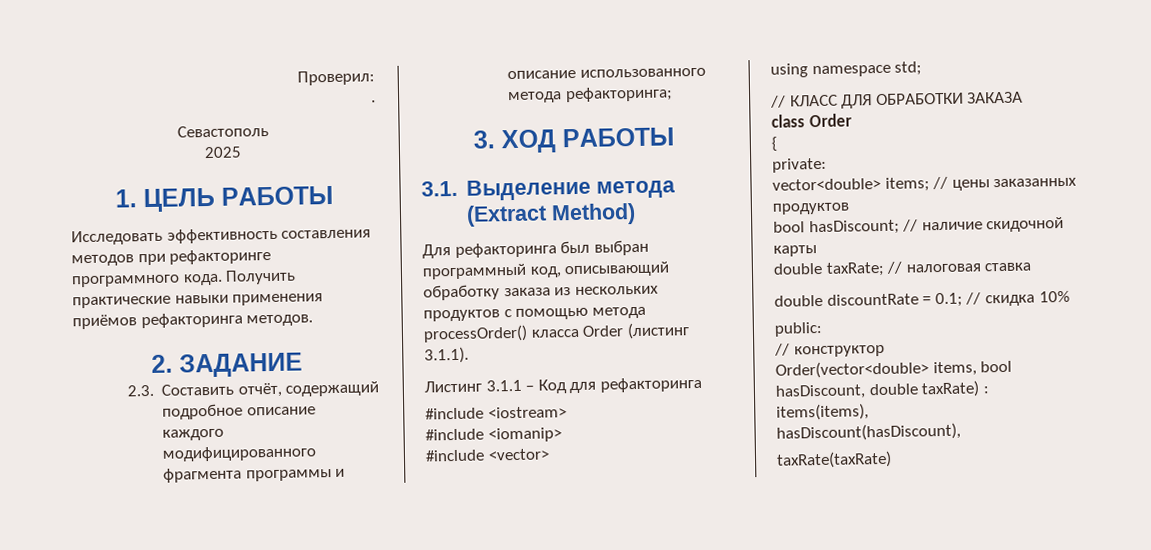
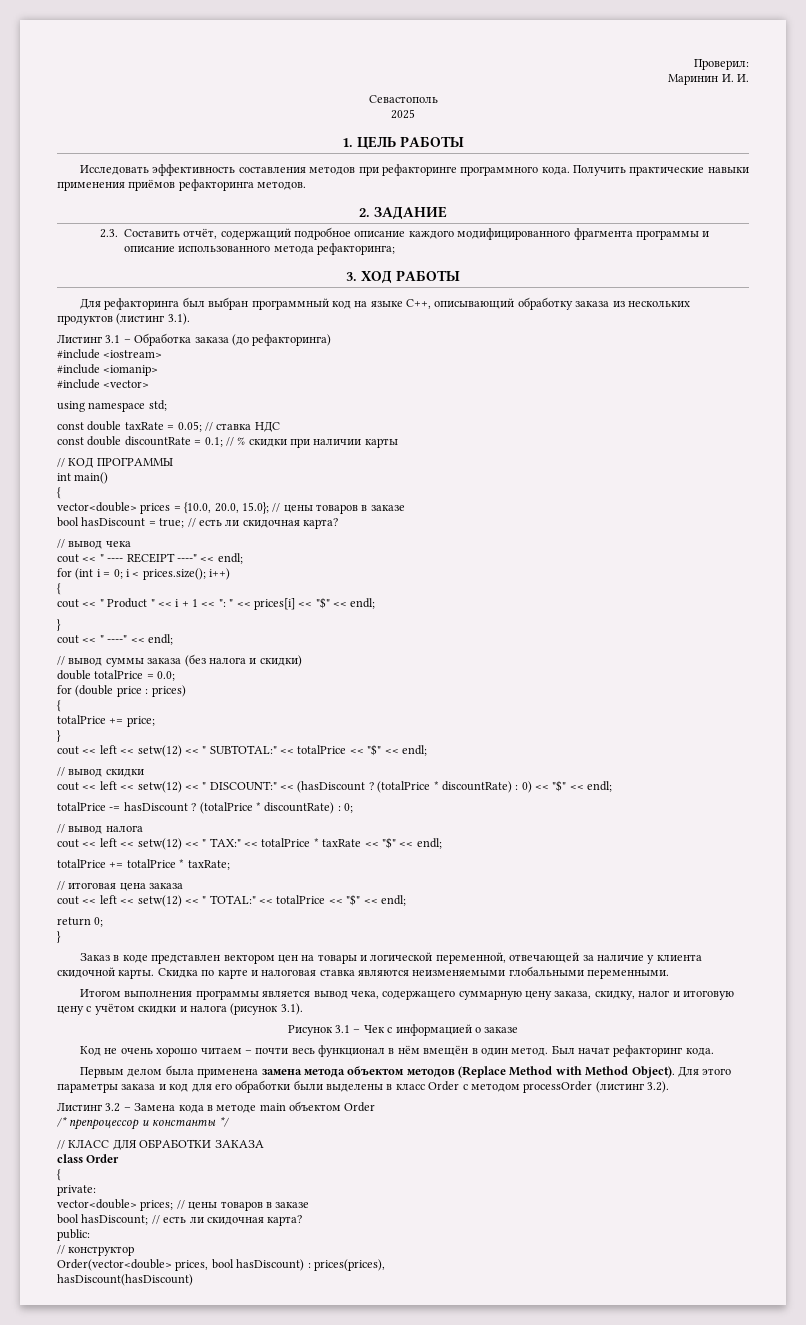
- .
+ Маринин И. И.
- 3.1. Выделение метода (Extract Method)
- Для рефакторинга был выбран программный код, описывающий обработку заказа из нескольких продуктов с помощью метода processOrder() класса Order (листинг 3.1.1).
- Листинг 3.1.1 – Код для рефакторинга
+ Для рефакторинга был выбран программный код на языке C++, описывающий обработку заказа из нескольких продуктов (листинг 3.1).
+ Листинг 3.1 – Обработка заказа (до рефакторинга)
+ const double taxRate = 0.05; // ставка НДС
+ const double discountRate = 0.1; // % скидки при наличии карты
+ // КОД ПРОГРАММЫ
+ int main()
+ {
+ vector<double> prices = {10.0, 20.0, 15.0}; // цены товаров в заказе
+ bool hasDiscount = true; // есть ли скидочная карта?
+ // вывод чека
+ cout << " ---- RECEIPT ----" << endl;
+ for (int i = 0; i < prices.size(); i++)
+ {
+ cout << " Product " << i + 1 << ": " << prices[i] << "$" << endl;
+ }
+ cout << " ----" << endl;
+ // вывод суммы заказа (без налога и скидки)
+ double totalPrice = 0.0;
+ for (double price : prices)
+ {
+ totalPrice += price;
+ }
+ cout << left << setw(12) << " SUBTOTAL:" << totalPrice << "$" << endl;
+ // вывод скидки
+ cout << left << setw(12) << " DISCOUNT:" << (hasDiscount ? (totalPrice * discountRate) : 0) << "$" << endl;
+ totalPrice -= hasDiscount ? (totalPrice * discountRate) : 0;
+ // вывод налога
+ cout << left << setw(12) << " TAX:" << totalPrice * taxRate << "$" << endl;
+ totalPrice += totalPrice * taxRate;
+ // итоговая цена заказа
+ cout << left << setw(12) << " TOTAL:" << totalPrice << "$" << endl;
+ return 0;
+ }
+ Заказ в коде представлен вектором цен на товары и логической переменной, отвечающей за наличие у клиента скидочной карты. Скидка по карте и налоговая ставка являются неизменяемыми глобальными переменными.
+ Итогом выполнения программы является вывод чека, содержащего суммарную цену заказа, скидку, налог и итоговую цену с учётом скидки и налога (рисунок 3.1).
+ Рисунок 3.1 – Чек с информацией о заказе
+ Код не очень хорошо читаем – почти весь функционал в нём вмещён в один метод. Был начат рефакторинг кода.
+ Первым делом была применена замена метода объектом методов (Replace Method with Method Object). Для этого параметры заказа и код для его обработки были выделены в класс Order с методом processOrder (листинг 3.2).
+ Листинг 3.2 – Замена кода в методе main объектом Order
+ /* препроцессор и константы */
- vector<double> items; // цены заказанных продуктов
+ vector<double> prices; // цены товаров в заказе
- bool hasDiscount; // наличие скидочной карты
- double taxRate; // налоговая ставка
- double discountRate = 0.1; // скидка 10%
+ bool hasDiscount; // есть ли скидочная карта?
  public:
  // конструктор
- Order(vector<double> items, bool hasDiscount, double taxRate) : items(items),
- hasDiscount(hasDiscount),
- taxRate(taxRate)
+ Order(vector<double> prices, bool hasDiscount) : prices(prices),
+ hasDiscount(hasDiscount)

